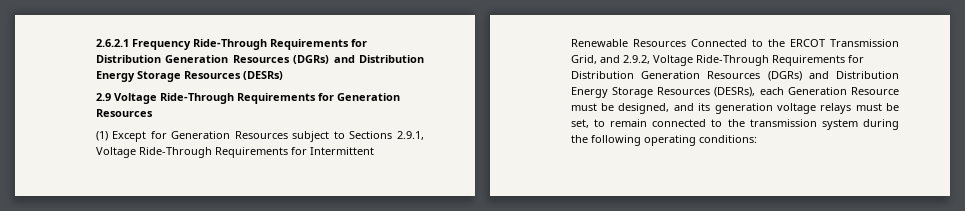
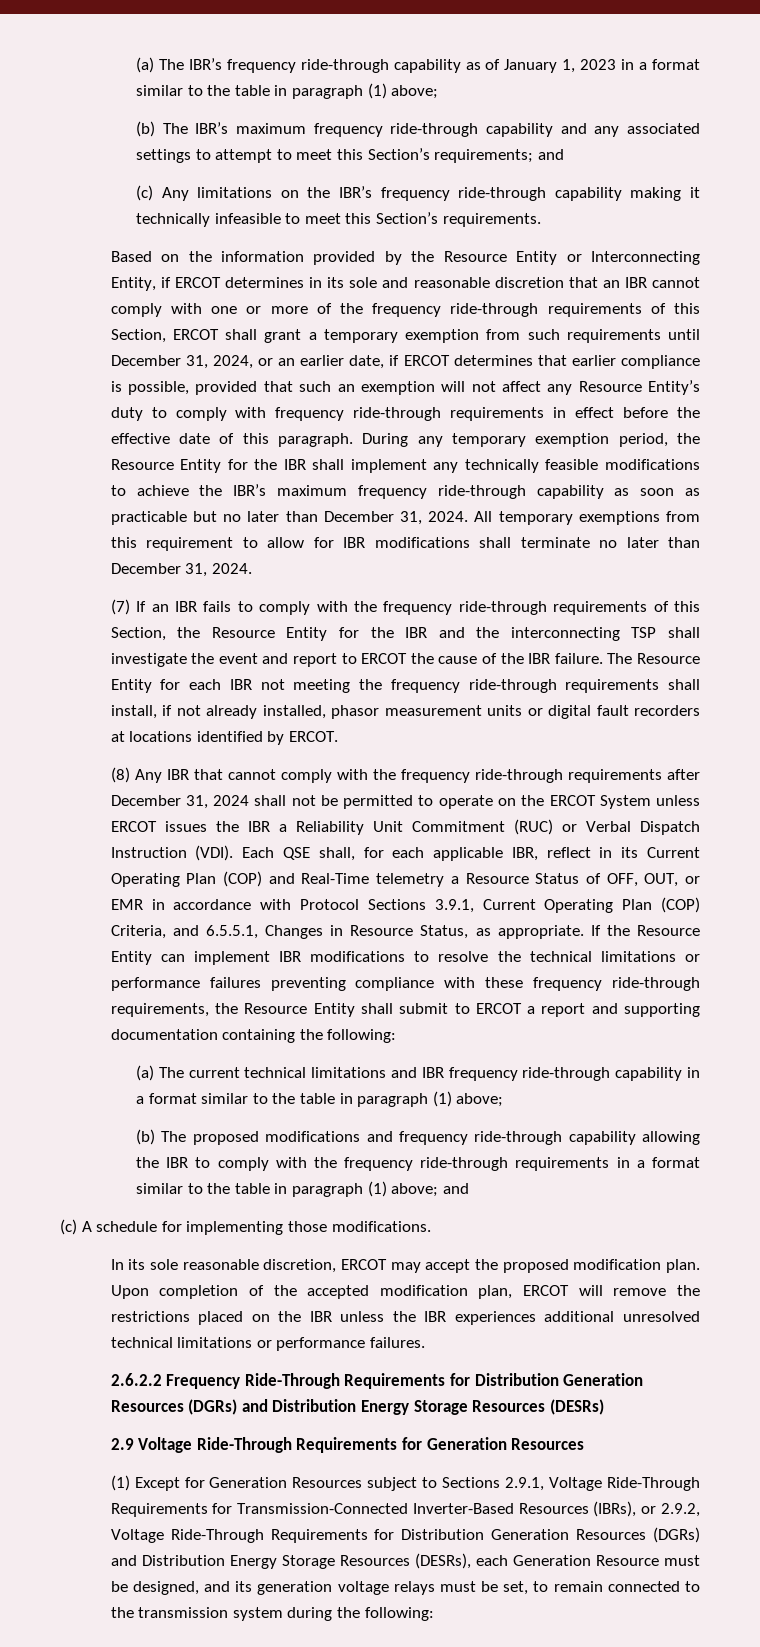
- 2.6.2.1 Frequency Ride-Through Requirements for Distribution Generation Resources (DGRs) and Distribution Energy Storage Resources (DESRs)
+ (a) The IBR’s frequency ride-through capability as of January 1, 2023 in a format similar to the table in paragraph (1) above;
+ (b) The IBR’s maximum frequency ride-through capability and any associated settings to attempt to meet this Section’s requirements; and
+ (c) Any limitations on the IBR’s frequency ride-through capability making it technically infeasible to meet this Section’s requirements.
+ Based on the information provided by the Resource Entity or Interconnecting Entity, if ERCOT determines in its sole and reasonable discretion that an IBR cannot comply with one or more of the frequency ride-through requirements of this Section, ERCOT shall grant a temporary exemption from such requirements until December 31, 2024, or an earlier date, if ERCOT determines that earlier compliance is possible, provided that such an exemption will not affect any Resource Entity’s duty to comply with frequency ride-through requirements in effect before the effective date of this paragraph. During any temporary exemption period, the Resource Entity for the IBR shall implement any technically feasible modifications to achieve the IBR’s maximum frequency ride-through capability as soon as practicable but no later than December 31, 2024. All temporary exemptions from this requirement to allow for IBR modifications shall terminate no later than December 31, 2024.
+ (7) If an IBR fails to comply with the frequency ride-through requirements of this Section, the Resource Entity for the IBR and the interconnecting TSP shall investigate the event and report to ERCOT the cause of the IBR failure. The Resource Entity for each IBR not meeting the frequency ride-through requirements shall install, if not already installed, phasor measurement units or digital fault recorders at locations identified by ERCOT.
+ (8) Any IBR that cannot comply with the frequency ride-through requirements after December 31, 2024 shall not be permitted to operate on the ERCOT System unless ERCOT issues the IBR a Reliability Unit Commitment (RUC) or Verbal Dispatch Instruction (VDI). Each QSE shall, for each applicable IBR, reflect in its Current Operating Plan (COP) and Real-Time telemetry a Resource Status of OFF, OUT, or EMR in accordance with Protocol Sections 3.9.1, Current Operating Plan (COP) Criteria, and 6.5.5.1, Changes in Resource Status, as appropriate. If the Resource Entity can implement IBR modifications to resolve the technical limitations or performance failures preventing compliance with these frequency ride-through requirements, the Resource Entity shall submit to ERCOT a report and supporting documentation containing the following:
+ (a) The current technical limitations and IBR frequency ride-through capability in a format similar to the table in paragraph (1) above;
+ (b) The proposed modifications and frequency ride-through capability allowing the IBR to comply with the frequency ride-through requirements in a format similar to the table in paragraph (1) above; and
+ (c) A schedule for implementing those modifications.
+ In its sole reasonable discretion, ERCOT may accept the proposed modification plan. Upon completion of the accepted modification plan, ERCOT will remove the restrictions placed on the IBR unless the IBR experiences additional unresolved technical limitations or performance failures.
+ 2.6.2.2 Frequency Ride-Through Requirements for Distribution Generation Resources (DGRs) and Distribution Energy Storage Resources (DESRs)
- (1) Except for Generation Resources subject to Sections 2.9.1, Voltage Ride-Through Requirements for Intermittent Renewable Resources Connected to the ERCOT Transmission Grid, and 2.9.2, Voltage Ride-Through Requirements for Distribution Generation Resources (DGRs) and Distribution Energy Storage Resources (DESRs), each Generation Resource must be designed, and its generation voltage relays must be set, to remain connected to the transmission system during the following operating conditions:
+ (1) Except for Generation Resources subject to Sections 2.9.1, Voltage Ride-Through Requirements for Transmission-Connected Inverter-Based Resources (IBRs), or 2.9.2, Voltage Ride-Through Requirements for Distribution Generation Resources (DGRs) and Distribution Energy Storage Resources (DESRs), each Generation Resource must be designed, and its generation voltage relays must be set, to remain connected to the transmission system during the following:

